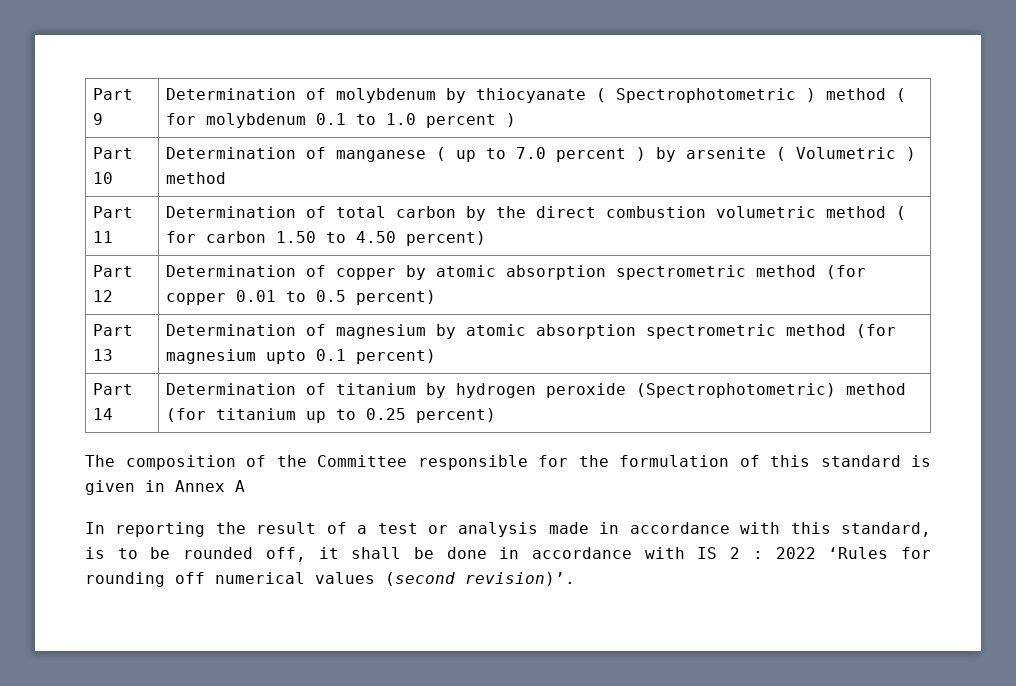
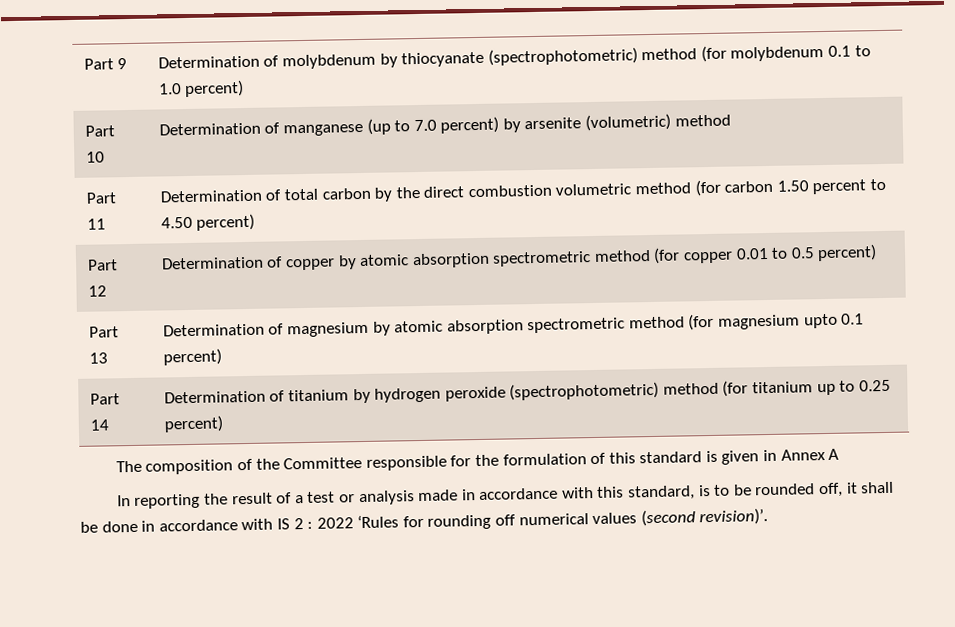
- Part 9 | Determination of molybdenum by thiocyanate ( Spectrophotometric ) method ( for molybdenum 0.1 to 1.0 percent )
+ Part 9 | Determination of molybdenum by thiocyanate (spectrophotometric) method (for molybdenum 0.1 to 1.0 percent)
- Part 10 | Determination of manganese ( up to 7.0 percent ) by arsenite ( Volumetric ) method
+ Part 10 | Determination of manganese (up to 7.0 percent) by arsenite (volumetric) method
- Part 11 | Determination of total carbon by the direct combustion volumetric method ( for carbon 1.50 to 4.50 percent)
+ Part 11 | Determination of total carbon by the direct combustion volumetric method (for carbon 1.50 percent to 4.50 percent)
- Part 14 | Determination of titanium by hydrogen peroxide (Spectrophotometric) method (for titanium up to 0.25 percent)
+ Part 14 | Determination of titanium by hydrogen peroxide (spectrophotometric) method (for titanium up to 0.25 percent)

